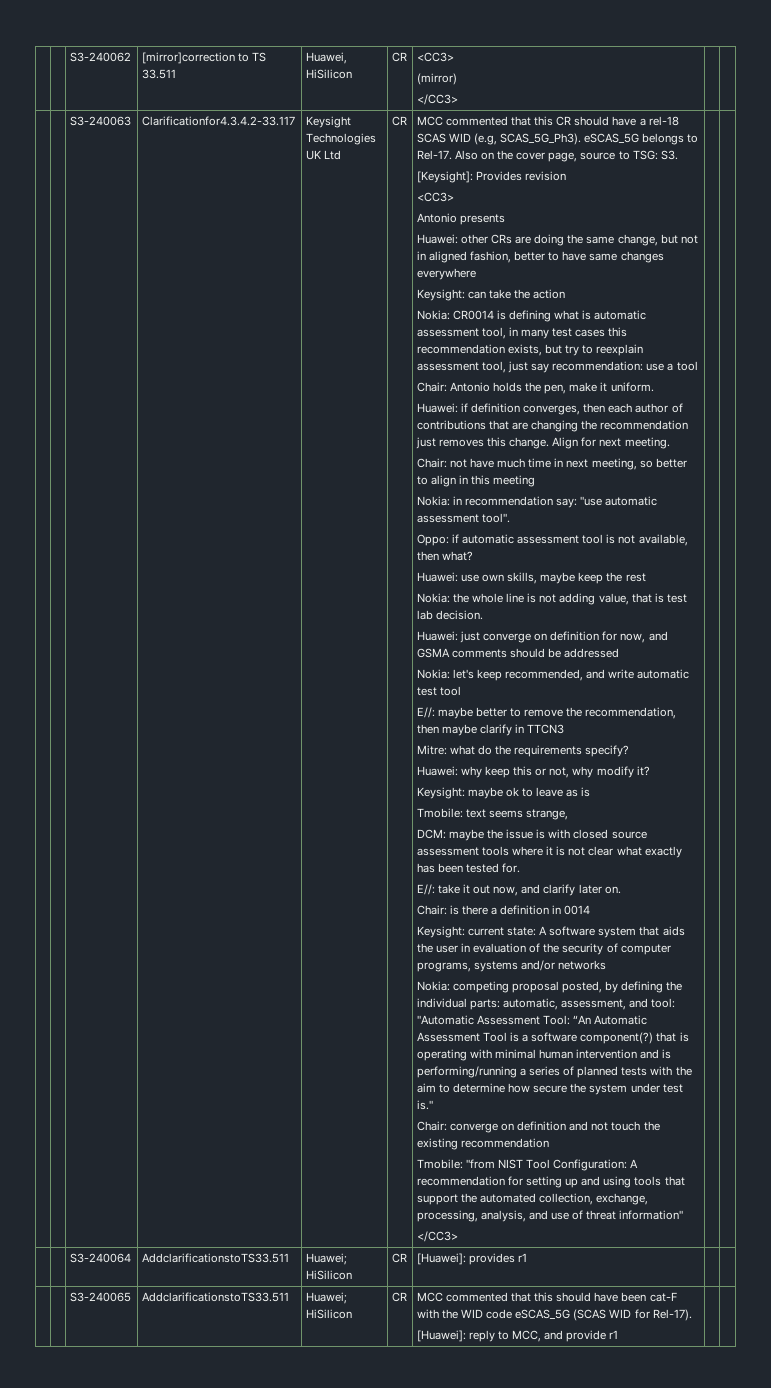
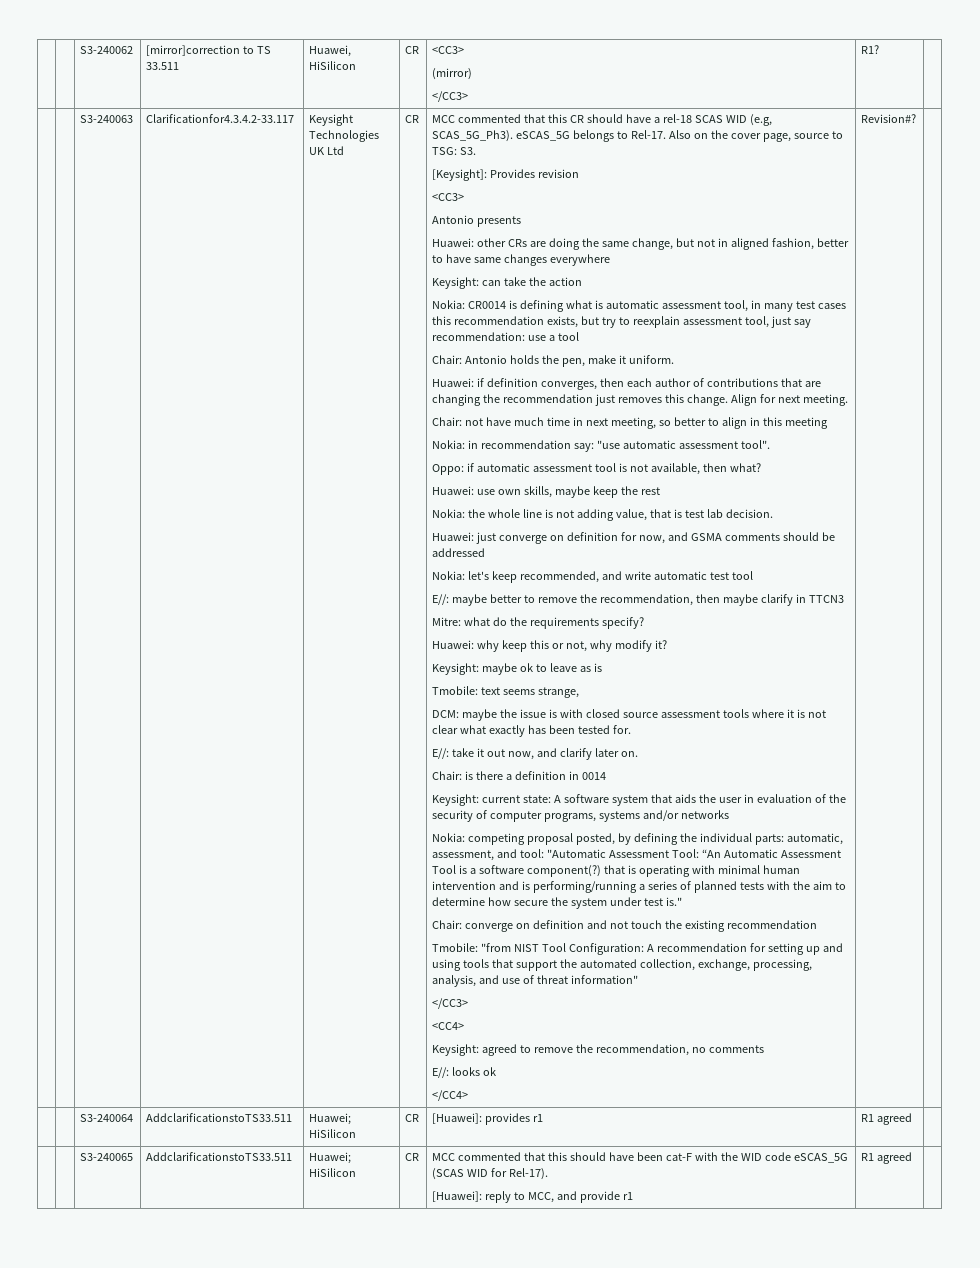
  | | S3-240062 | [mirror]correction to TS 33.511 | Huawei, HiSilicon | CR | <CC3>
  (mirror)
- </CC3> | |
+ </CC3> | R1? |
+ <CC4>
+ Keysight: agreed to remove the recommendation, no comments
+ E//: looks ok
+ </CC4> | Revision#?
- | | S3-240064 | AddclarificationstoTS33.511 | Huawei; HiSilicon | CR | [Huawei]: provides r1 | |
+ | | S3-240064 | AddclarificationstoTS33.511 | Huawei; HiSilicon | CR | [Huawei]: provides r1 | R1 agreed |
  | | S3-240065 | AddclarificationstoTS33.511 | Huawei; HiSilicon | CR | MCC commented that this should have been cat-F with the WID code eSCAS_5G (SCAS WID for Rel-17).
- [Huawei]: reply to MCC, and provide r1 | |
+ [Huawei]: reply to MCC, and provide r1 | R1 agreed |

